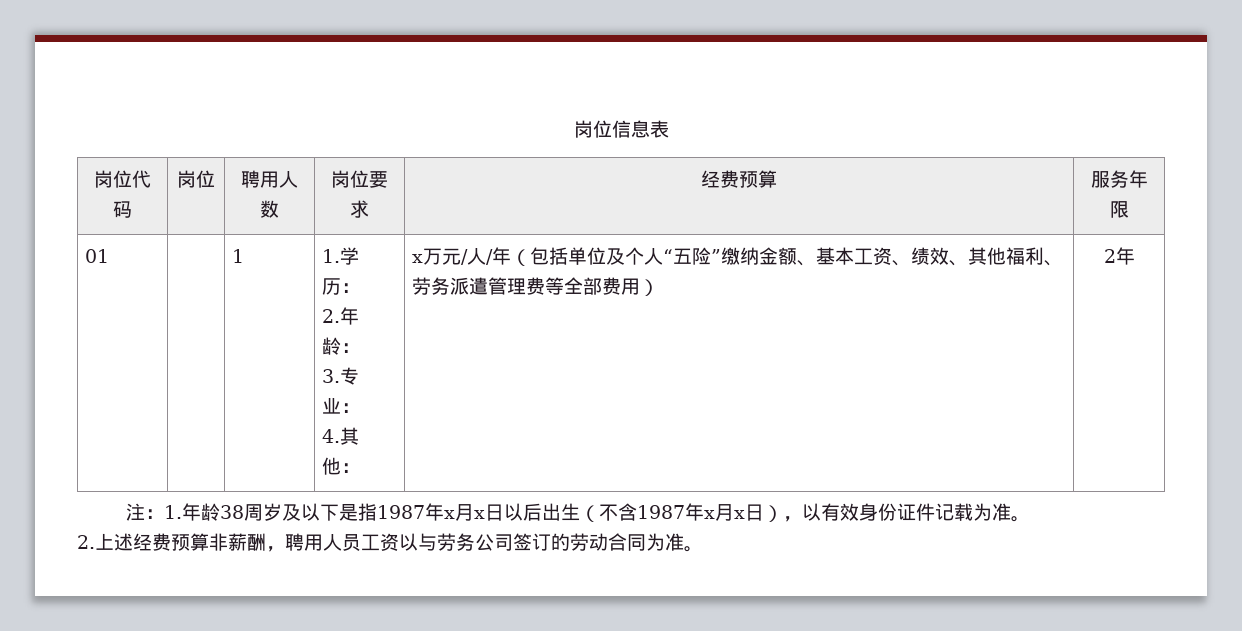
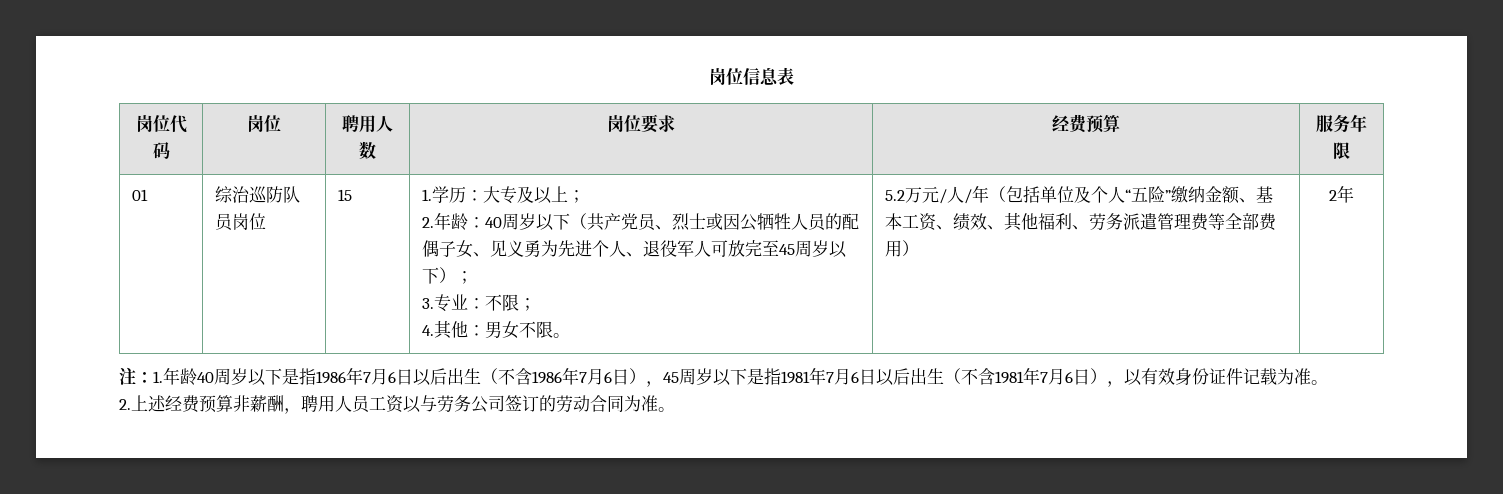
- 01 | | 1
+ 01 | 综治巡防队员岗位 | 15
- 1.学历：
+ 1.学历：大专及以上；
- 2.年龄：
+ 2.年龄：40周岁以下（共产党员、烈士或因公牺牲人员的配偶子女、见义勇为先进个人、退役军人可放完至45周岁以下）；
- 3.专业：
+ 3.专业：不限；
- 4.其他： | x万元/人/年（包括单位及个人“五险”缴纳金额、基本工资、绩效、其他福利、劳务派遣管理费等全部费用）
+ 4.其他：男女不限。 | 5.2万元/人/年（包括单位及个人“五险”缴纳金额、基本工资、绩效、其他福利、劳务派遣管理费等全部费用）
- 注：1.年龄38周岁及以下是指1987年x月x日以后出生（不含1987年x月x日），以有效身份证件记载为准。
+ 注：1.年龄40周岁以下是指1986年7月6日以后出生（不含1986年7月6日），45周岁以下是指1981年7月6日以后出生（不含1981年7月6日），以有效身份证件记载为准。

